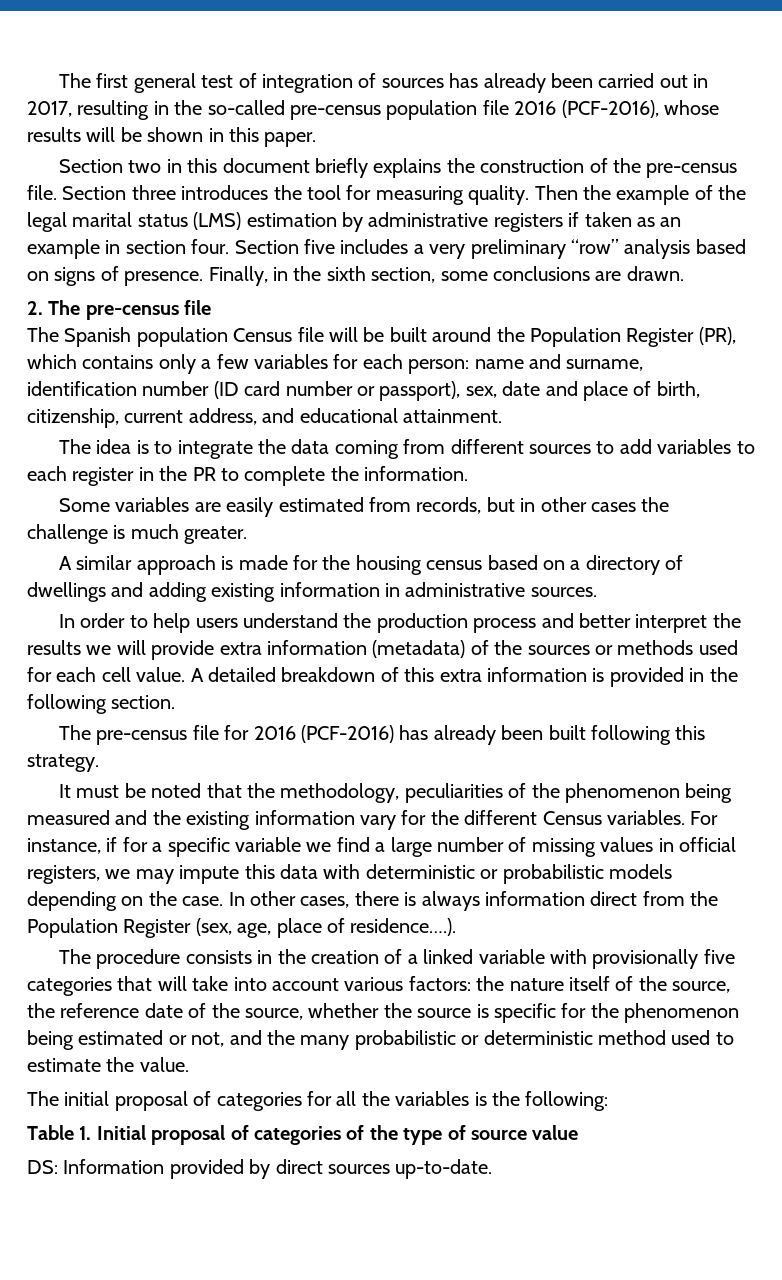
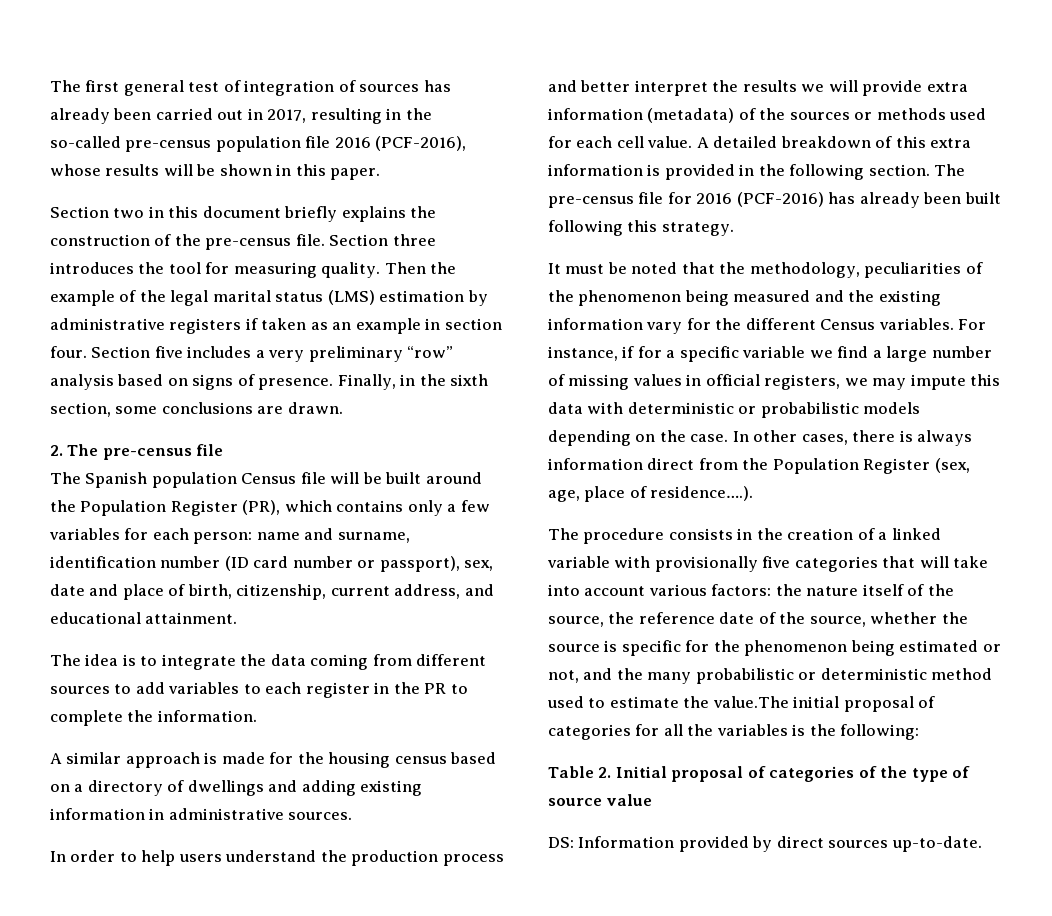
- Some variables are easily estimated from records, but in other cases the challenge is much greater.
- A detailed breakdown of this extra information is provided in the following section.
- The pre-census file for 2016 (PCF-2016) has already been built following this strategy.
+ A detailed breakdown of this extra information is provided in the following section. The pre-census file for 2016 (PCF-2016) has already been built following this strategy.
- the nature itself of the source, the reference date of the source, whether the source is specific for the phenomenon being estimated or not, and the many probabilistic or deterministic method used to estimate the value.
- The initial proposal of categories for all the variables is the following:
+ the nature itself of the source, the reference date of the source, whether the source is specific for the phenomenon being estimated or not, and the many probabilistic or deterministic method used to estimate the value.The initial proposal of categories for all the variables is the following:
- Table 1. Initial proposal of categories of the type of source value
+ Table 2. Initial proposal of categories of the type of source value

